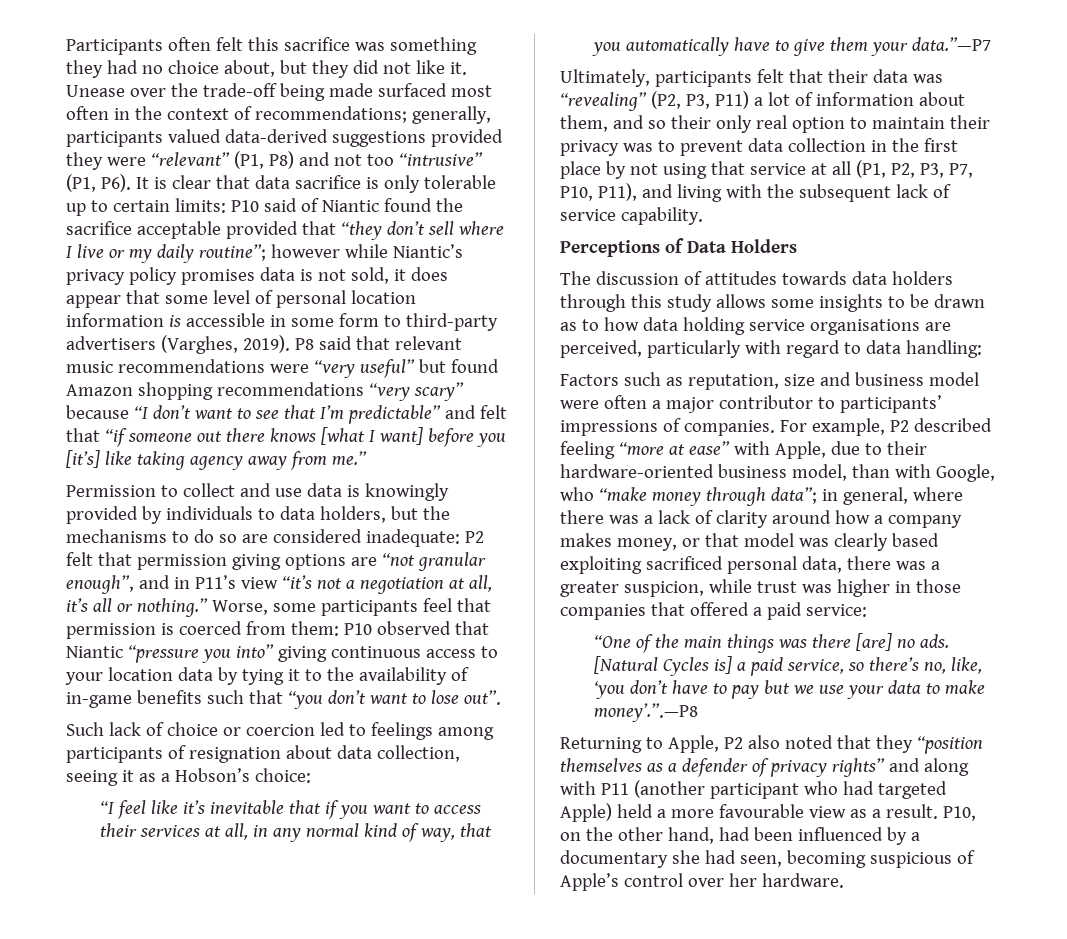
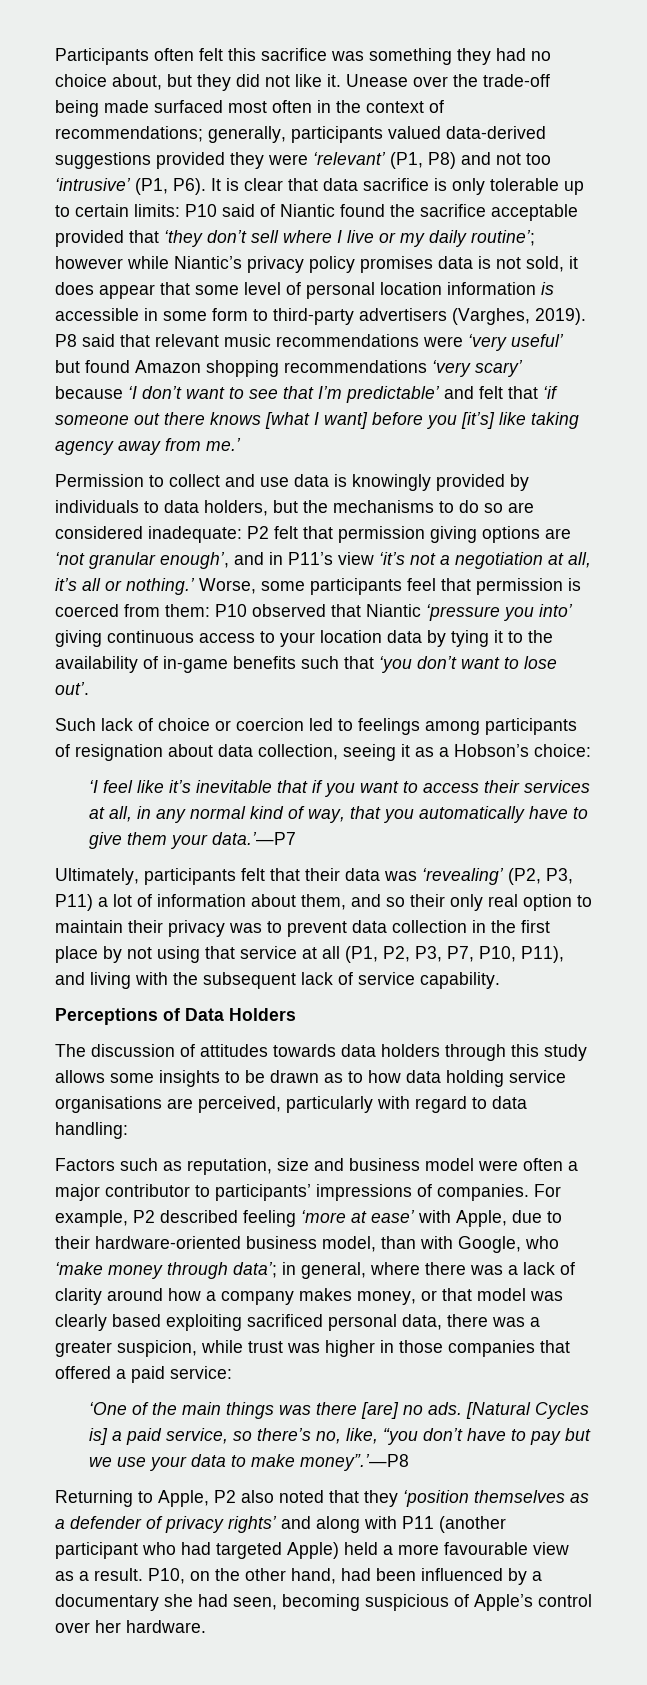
- generally, participants valued data-derived suggestions provided they were “relevant” (P1, P8) and not too “intrusive” (P1, P6). It is clear that data sacrifice is only tolerable up to certain limits:
+ generally, participants valued data-derived suggestions provided they were ‘relevant’ (P1, P8) and not too ‘intrusive’ (P1, P6). It is clear that data sacrifice is only tolerable up to certain limits:
- P10 said of Niantic found the sacrifice acceptable provided that “they don’t sell where I live or my daily routine”;
+ P10 said of Niantic found the sacrifice acceptable provided that ‘they don’t sell where I live or my daily routine’;
- P8 said that relevant music recommendations were “very useful” but found Amazon shopping recommendations “very scary” because “I don’t want to see that I’m predictable” and felt that “if someone out there knows [what I want] before you [it’s] like taking agency away from me.”
+ P8 said that relevant music recommendations were ‘very useful’ but found Amazon shopping recommendations ‘very scary’ because ‘I don’t want to see that I’m predictable’ and felt that ‘if someone out there knows [what I want] before you [it’s] like taking agency away from me.’
- Permission to collect and use data is knowingly provided by individuals to data holders, but the mechanisms to do so are considered inadequate: P2 felt that permission giving options are “not granular enough”, and in P11’s view “it’s not a negotiation at all, it’s all or nothing.”
+ Permission to collect and use data is knowingly provided by individuals to data holders, but the mechanisms to do so are considered inadequate: P2 felt that permission giving options are ‘not granular enough’, and in P11’s view ‘it’s not a negotiation at all, it’s all or nothing.’
- Worse, some participants feel that permission is coerced from them: P10 observed that Niantic “pressure you into” giving continuous access to your location data by tying it to the availability of in-game benefits such that “you don’t want to lose out”.
+ Worse, some participants feel that permission is coerced from them: P10 observed that Niantic ‘pressure you into’ giving continuous access to your location data by tying it to the availability of in-game benefits such that ‘you don’t want to lose out’.
- “I feel like it’s inevitable that if you want to access their services at all, in any normal kind of way, that you automatically have to give them your data.”—P7
+ ‘I feel like it’s inevitable that if you want to access their services at all, in any normal kind of way, that you automatically have to give them your data.’—P7
- Ultimately, participants felt that their data was “revealing” (P2, P3, P11) a lot of information about them, and so their only real option to maintain their privacy was to prevent data collection in the first place by not using that service at all (P1, P2, P3, P7, P10, P11), and living with the subsequent lack of service capability.
+ Ultimately, participants felt that their data was ‘revealing’ (P2, P3, P11) a lot of information about them, and so their only real option to maintain their privacy was to prevent data collection in the first place by not using that service at all (P1, P2, P3, P7, P10, P11), and living with the subsequent lack of service capability.
- For example, P2 described feeling “more at ease” with Apple, due to their hardware-oriented business model, than with Google, who “make money through data”;
+ For example, P2 described feeling ‘more at ease’ with Apple, due to their hardware-oriented business model, than with Google, who ‘make money through data’;
- “One of the main things was there [are] no ads.
+ ‘One of the main things was there [are] no ads.
- [Natural Cycles is] a paid service, so there’s no, like, ‘you don’t have to pay but we use your data to make money’.”.—P8
+ [Natural Cycles is] a paid service, so there’s no, like, “you don’t have to pay but we use your data to make money”.’—P8
- Returning to Apple, P2 also noted that they “position themselves as a defender of privacy rights” and along with P11 (another participant who had targeted Apple) held a more favourable view as a result.
+ Returning to Apple, P2 also noted that they ‘position themselves as a defender of privacy rights’ and along with P11 (another participant who had targeted Apple) held a more favourable view as a result.

